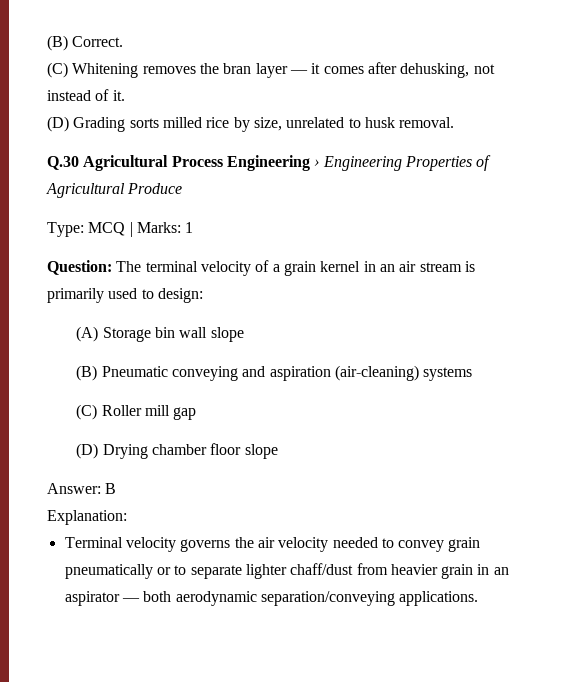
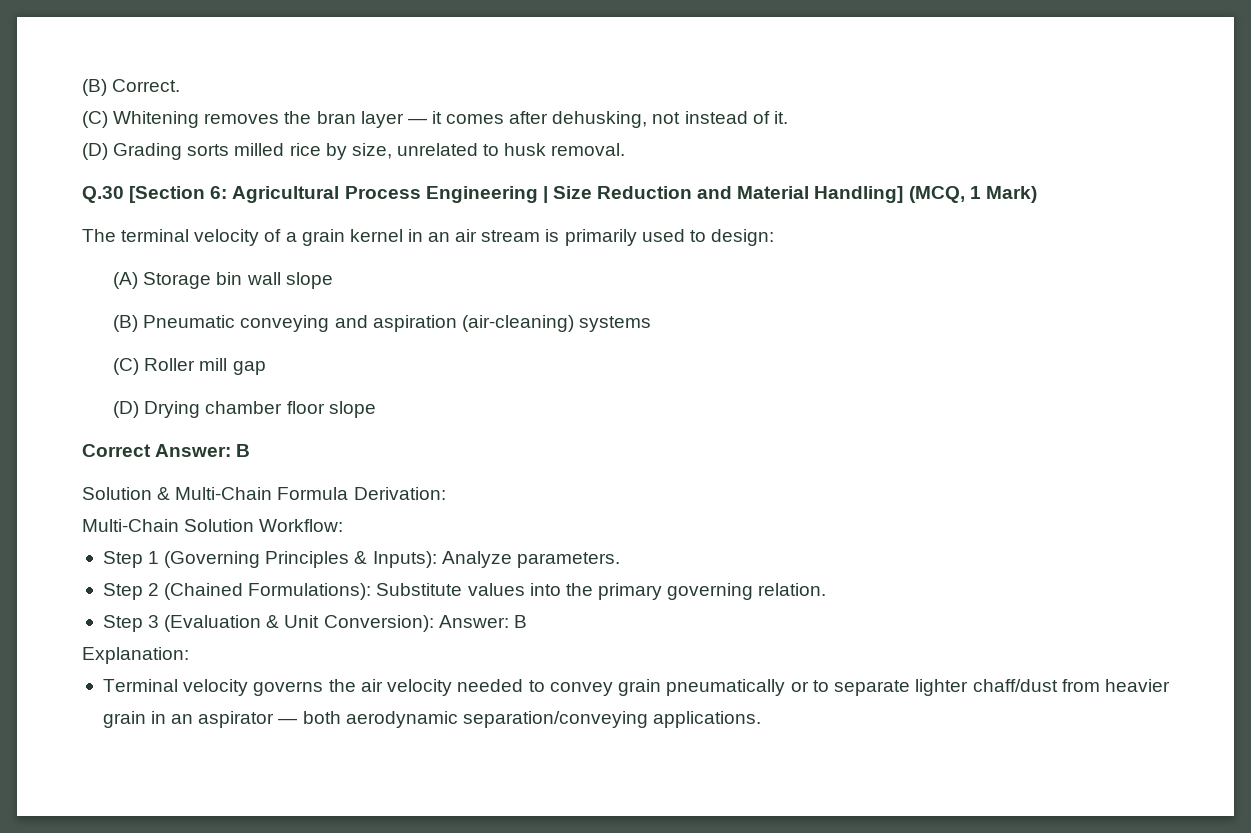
- Q.30 Agricultural Process Engineering › Engineering Properties of Agricultural Produce
- Type: MCQ | Marks: 1
- Question: The terminal velocity of a grain kernel in an air stream is primarily used to design:
+ Q.30 [Section 6: Agricultural Process Engineering | Size Reduction and Material Handling] (MCQ, 1 Mark)
+ The terminal velocity of a grain kernel in an air stream is primarily used to design:
- Answer: B
+ Correct Answer: B
+ Solution & Multi-Chain Formula Derivation:
+ Multi-Chain Solution Workflow:
+ Step 1 (Governing Principles & Inputs): Analyze parameters.
+ Step 2 (Chained Formulations): Substitute values into the primary governing relation.
+ Step 3 (Evaluation & Unit Conversion): Answer: B

